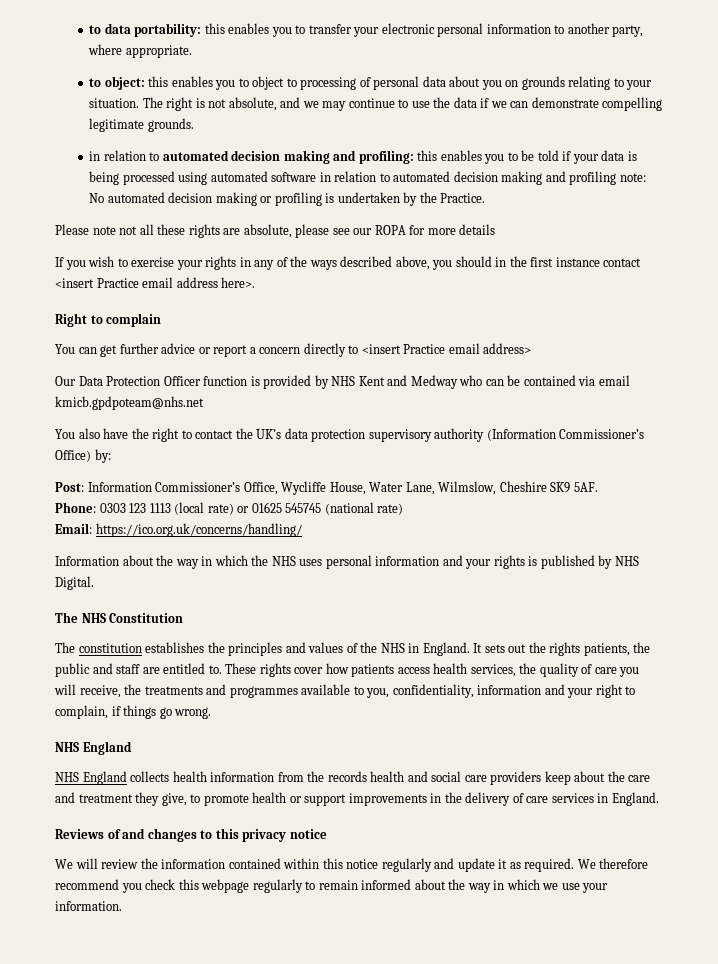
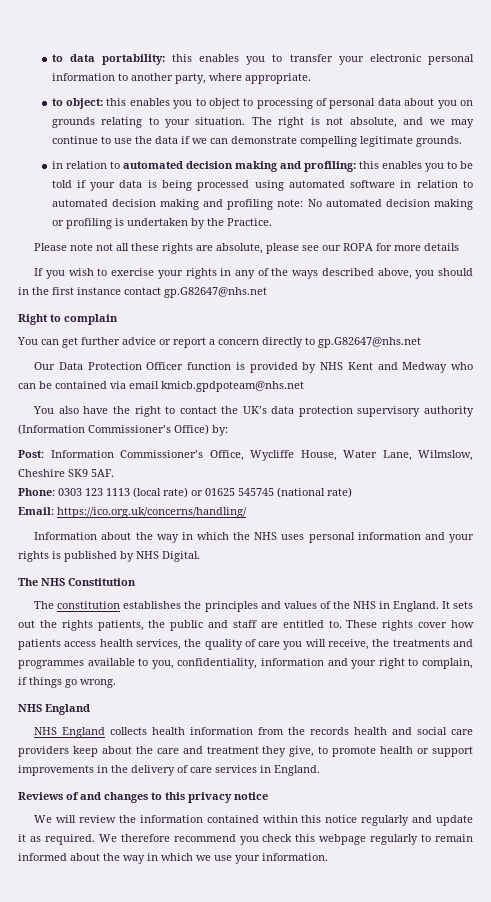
- If you wish to exercise your rights in any of the ways described above, you should in the first instance contact <insert Practice email address here>.
+ If you wish to exercise your rights in any of the ways described above, you should in the first instance contact gp.G82647@nhs.net
- You can get further advice or report a concern directly to <insert Practice email address>
+ You can get further advice or report a concern directly to gp.G82647@nhs.net

